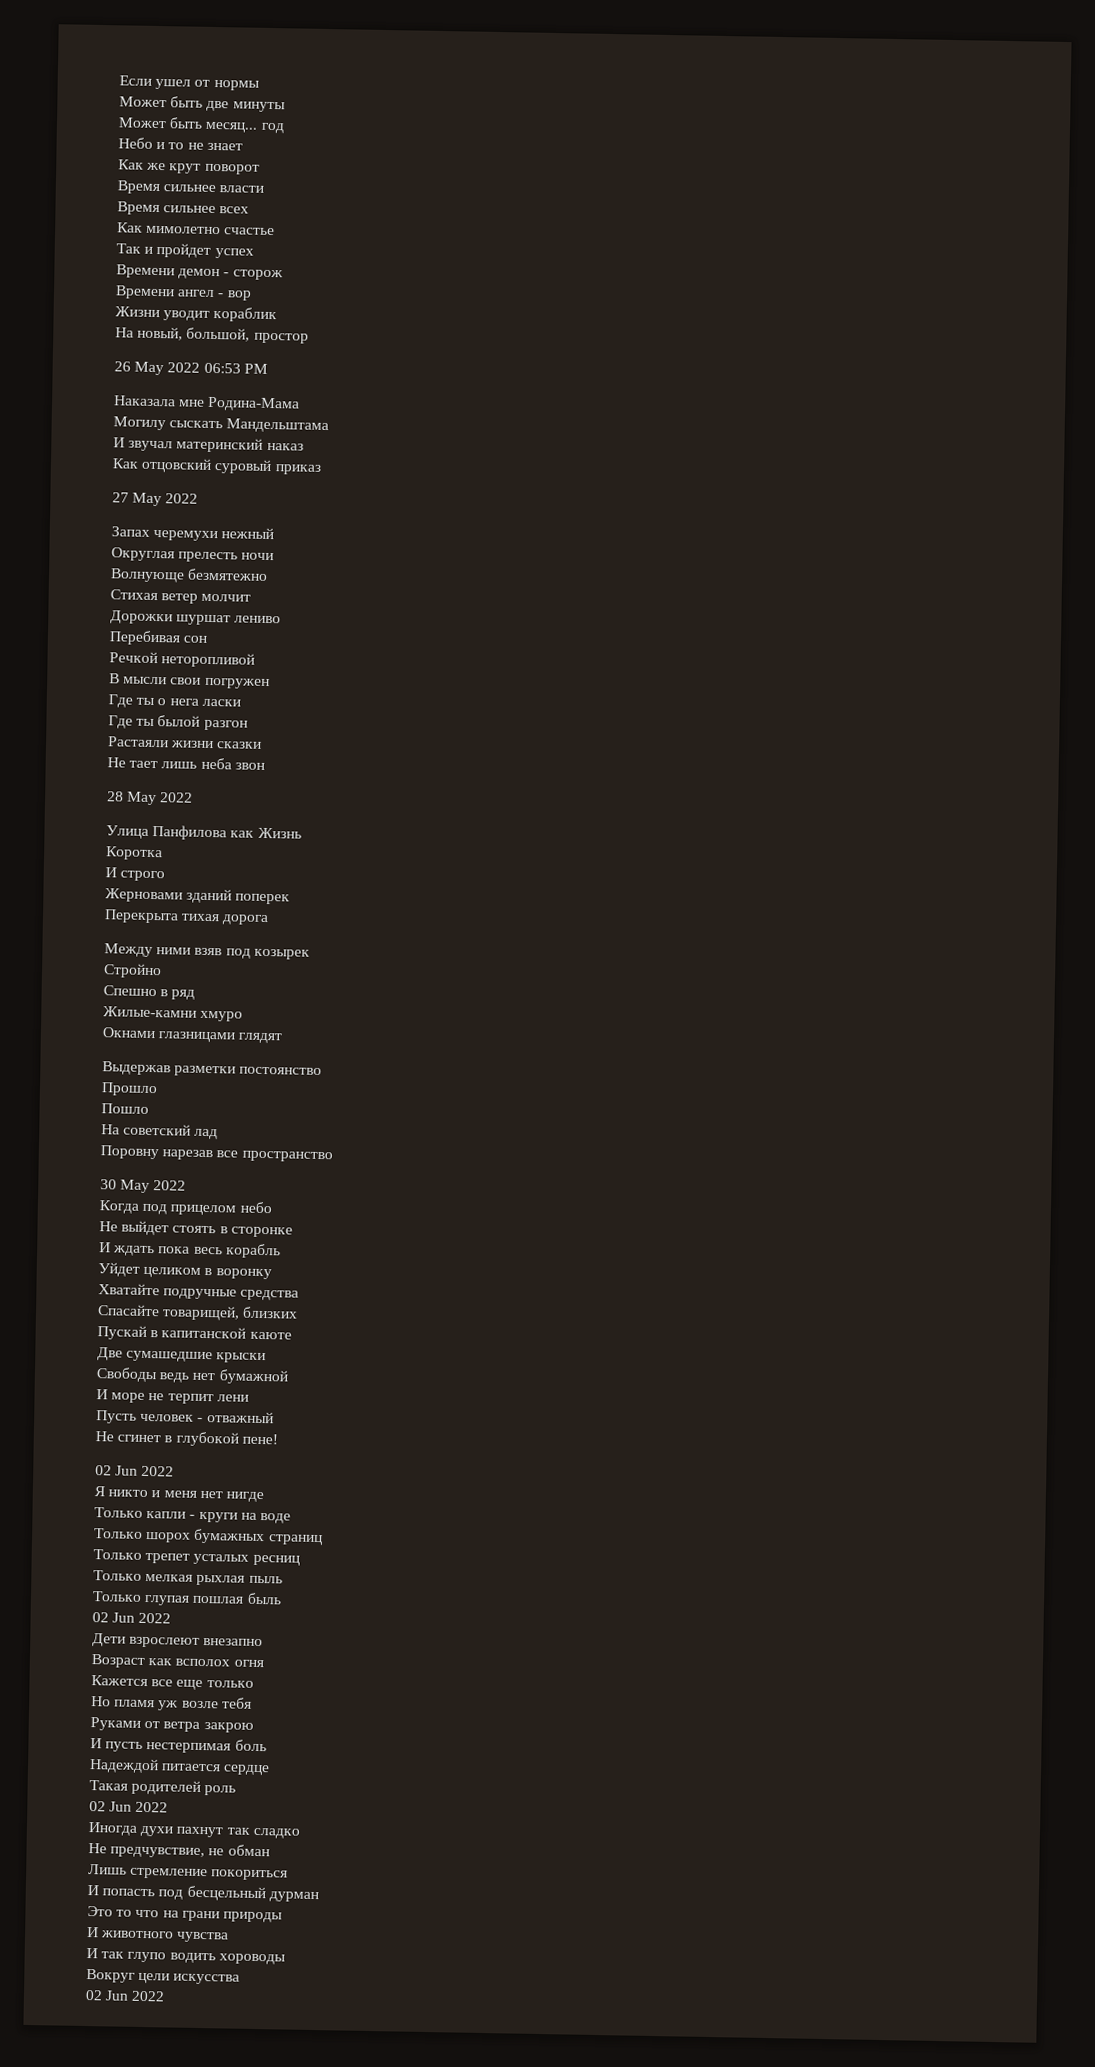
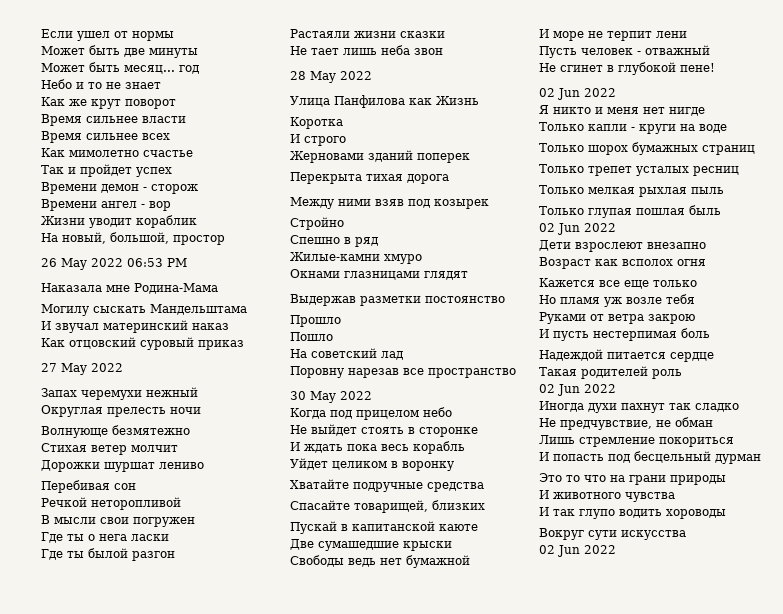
- Вокруг цели искусства
+ Вокруг сути искусства

